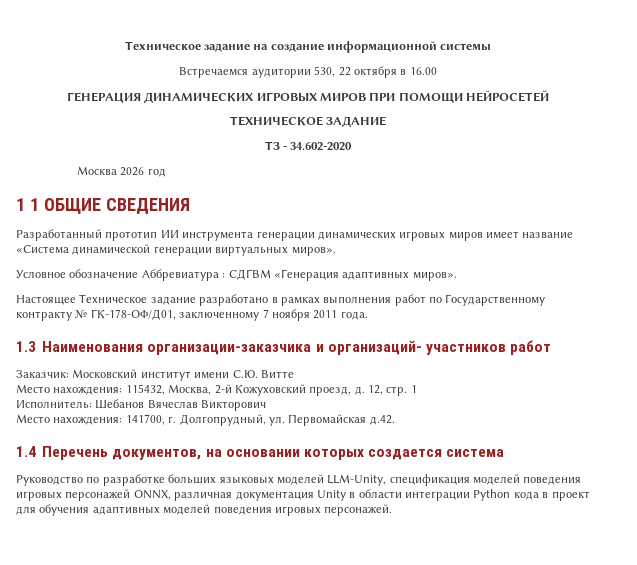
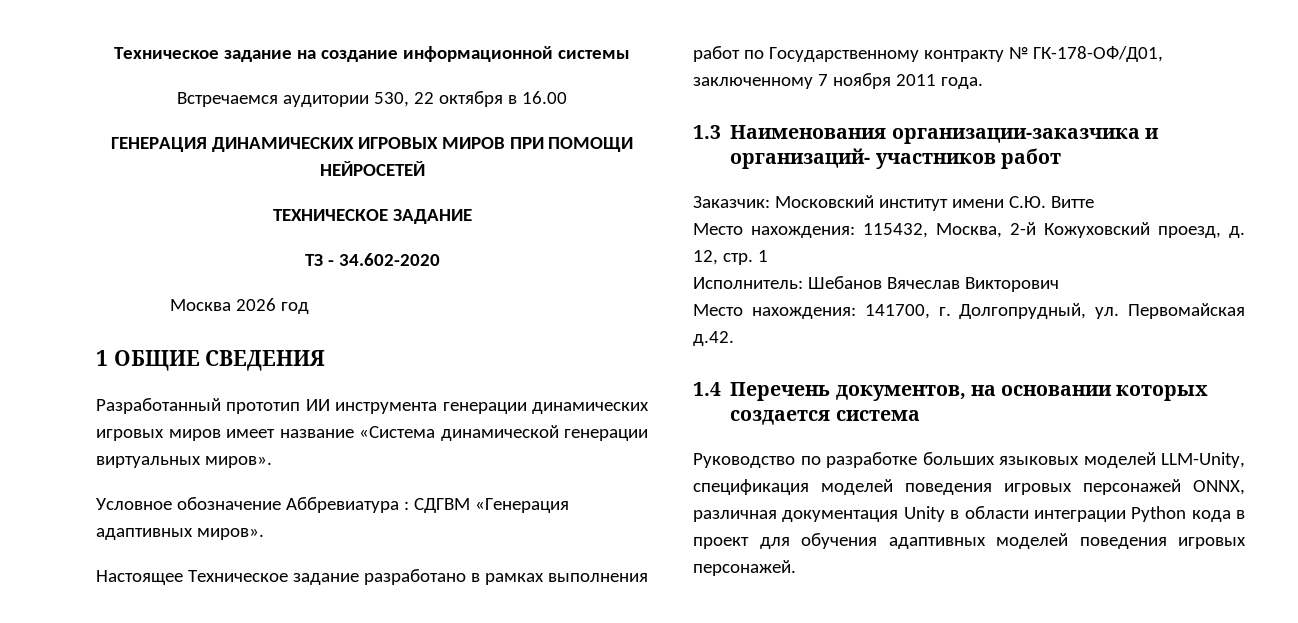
- 1 1 ОБЩИЕ СВЕДЕНИЯ
+ 1 ОБЩИЕ СВЕДЕНИЯ

